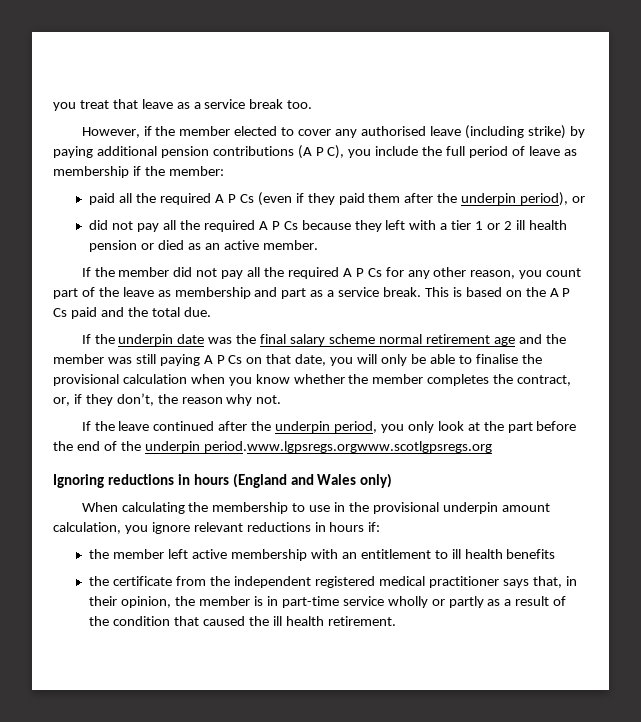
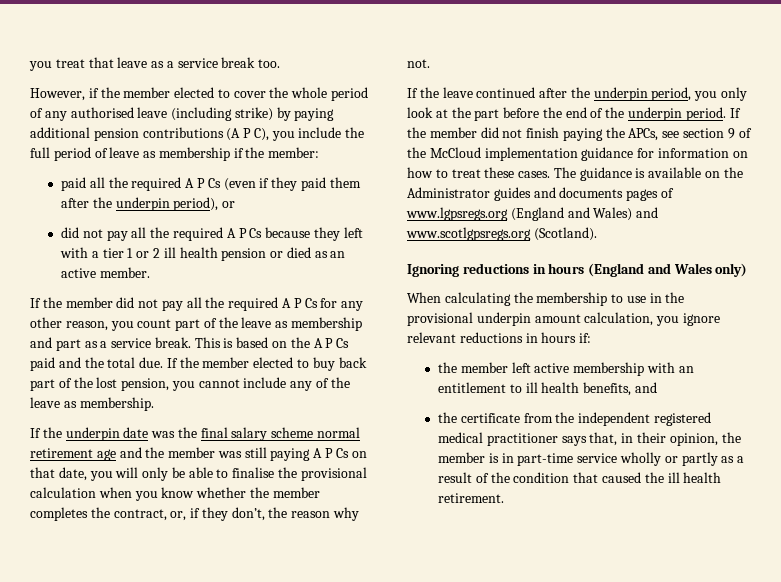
- However, if the member elected to cover any authorised leave (including strike) by paying additional pension contributions (A P C), you include the full period of leave as membership if the member:
+ However, if the member elected to cover the whole period of any authorised leave (including strike) by paying additional pension contributions (A P C), you include the full period of leave as membership if the member:
+ If the member elected to buy back part of the lost pension, you cannot include any of the leave as membership.
- If the leave continued after the underpin period, you only look at the part before the end of the underpin period.www.lgpsregs.orgwww.scotlgpsregs.org
+ If the leave continued after the underpin period, you only look at the part before the end of the underpin period. If the member did not finish paying the APCs, see section 9 of the McCloud implementation guidance for information on how to treat these cases. The guidance is available on the Administrator guides and documents pages of www.lgpsregs.org (England and Wales) and www.scotlgpsregs.org (Scotland).
- the member left active membership with an entitlement to ill health benefits
+ the member left active membership with an entitlement to ill health benefits, and

